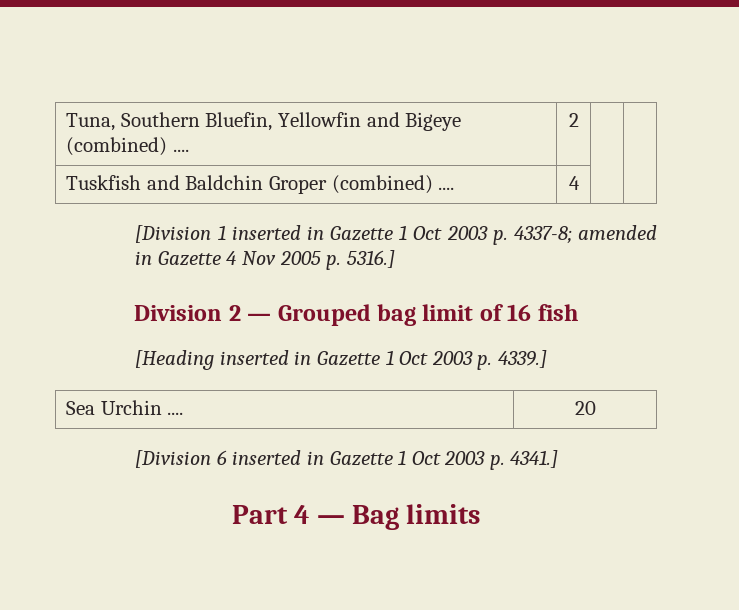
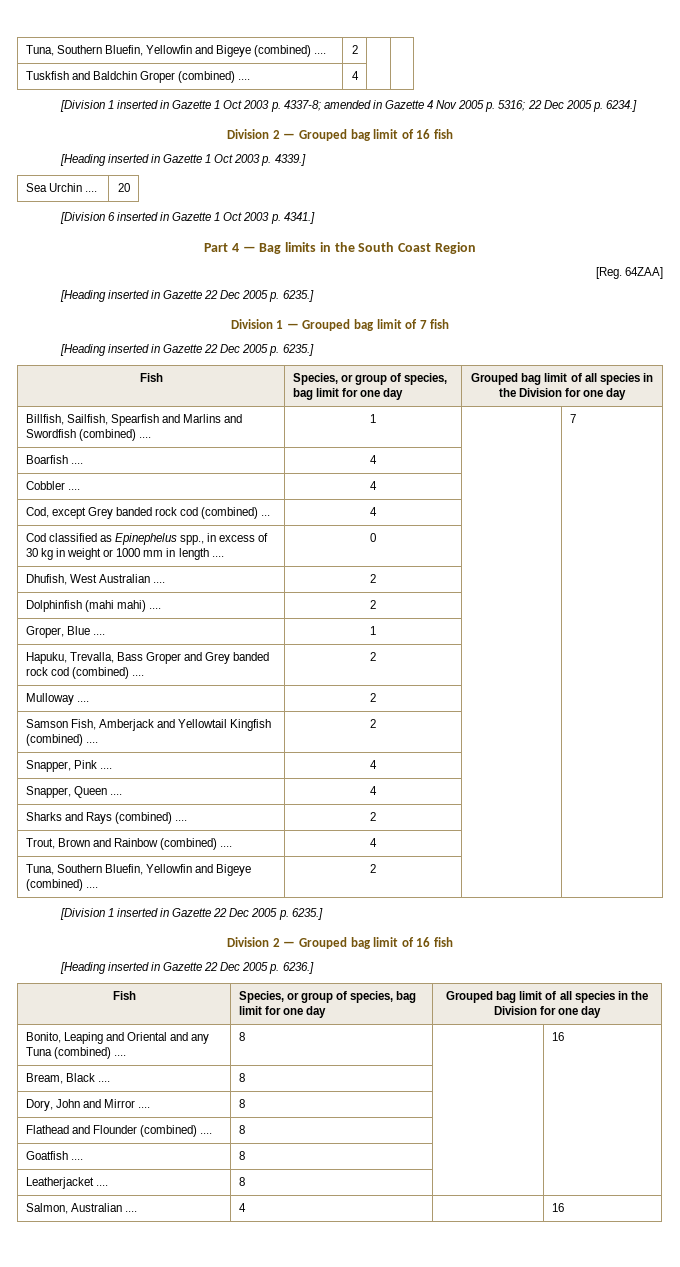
- [Division 1 inserted in Gazette 1 Oct 2003 p. 4337-8; amended in Gazette 4 Nov 2005 p. 5316.]
+ [Division 1 inserted in Gazette 1 Oct 2003 p. 4337-8; amended in Gazette 4 Nov 2005 p. 5316; 22 Dec 2005 p. 6234.]
- Part 4 — Bag limits
+ Part 4 — Bag limits in the South Coast Region
+ [Reg. 64ZAA]
+ [Heading inserted in Gazette 22 Dec 2005 p. 6235.]
+ Division 1 — Grouped bag limit of 7 fish
+ [Heading inserted in Gazette 22 Dec 2005 p. 6235.]
+ Fish | Species, or group of species, bag limit for one day | Grouped bag limit of all species in the Division for one day
+ Billfish, Sailfish, Spearfish and Marlins and Swordfish (combined) .... | 1 | | 7
+ Boarfish .... | 4 | |
+ Cobbler .... | 4 | |
+ Cod, except Grey banded rock cod (combined) ... | 4 | |
+ Cod classified as Epinephelus spp., in excess of 30 kg in weight or 1000 mm in length .... | 0 | |
+ Dhufish, West Australian .... | 2 | |
+ Dolphinfish (mahi mahi) .... | 2 | |
+ Groper, Blue .... | 1 | |
+ Hapuku, Trevalla, Bass Groper and Grey banded rock cod (combined) .... | 2 | |
+ Mulloway .... | 2 | |
+ Samson Fish, Amberjack and Yellowtail Kingfish (combined) .... | 2 | |
+ Snapper, Pink .... | 4 | |
+ Snapper, Queen .... | 4 | |
+ Sharks and Rays (combined) .... | 2 | |
+ Trout, Brown and Rainbow (combined) .... | 4 | |
+ Tuna, Southern Bluefin, Yellowfin and Bigeye (combined) .... | 2 | |
+ [Division 1 inserted in Gazette 22 Dec 2005 p. 6235.]
+ Division 2 — Grouped bag limit of 16 fish
+ [Heading inserted in Gazette 22 Dec 2005 p. 6236.]
+ Fish | Species, or group of species, bag limit for one day | Grouped bag limit of all species in the Division for one day
+ Bonito, Leaping and Oriental and any Tuna (combined) .... | 8 | | 16
+ Bream, Black .... | 8 | |
+ Dory, John and Mirror .... | 8 | |
+ Flathead and Flounder (combined) .... | 8 | |
+ Goatfish .... | 8 | |
+ Leatherjacket .... | 8 | |
+ Salmon, Australian .... | 4 | | 16

